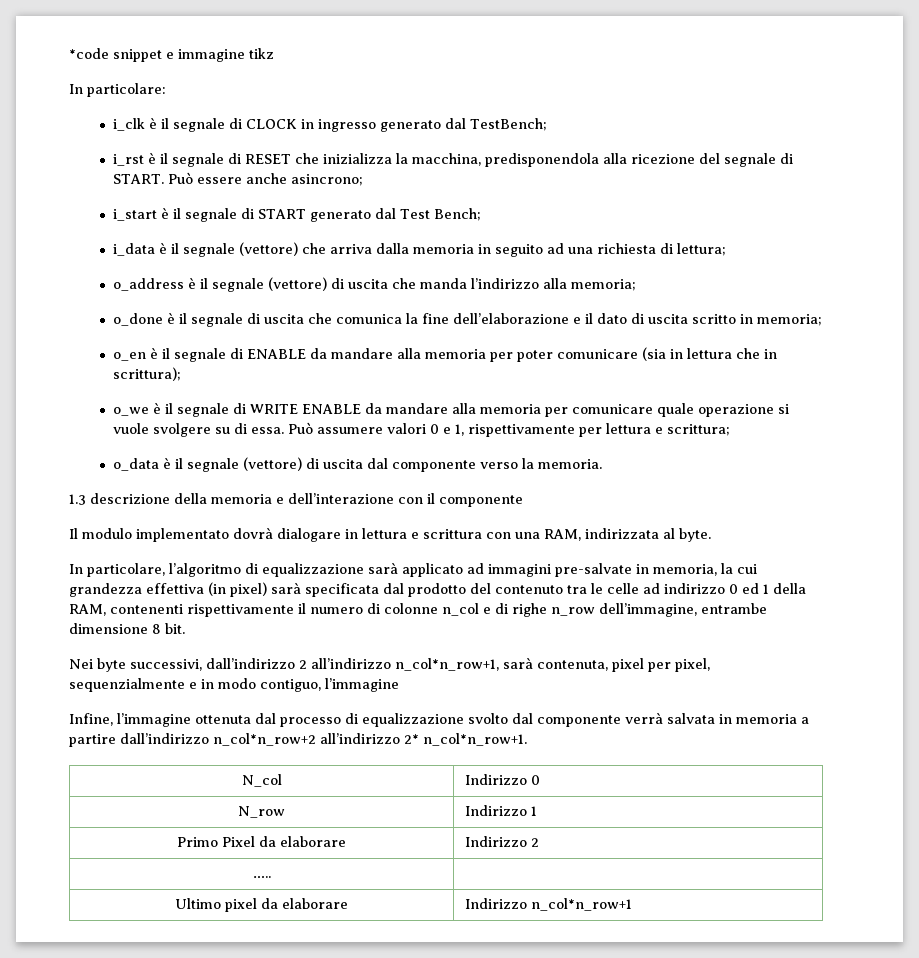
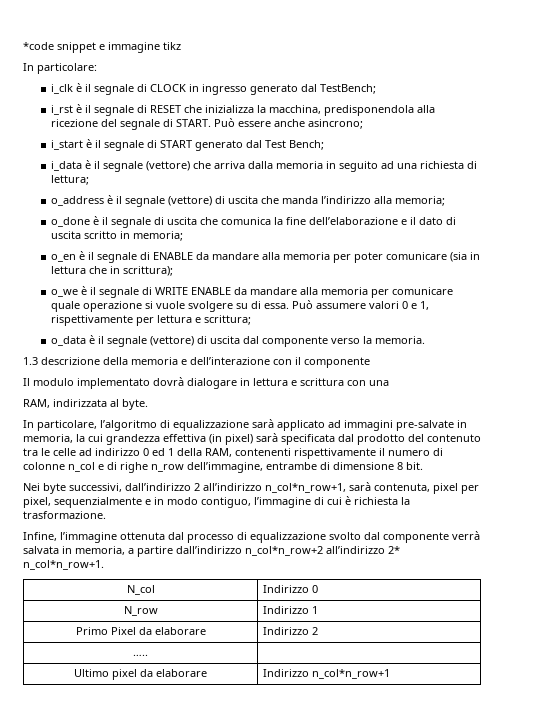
- Il modulo implementato dovrà dialogare in lettura e scrittura con una RAM, indirizzata al byte.
+ Il modulo implementato dovrà dialogare in lettura e scrittura con una
+ RAM, indirizzata al byte.
- In particolare, l’algoritmo di equalizzazione sarà applicato ad immagini pre-salvate in memoria, la cui grandezza effettiva (in pixel) sarà specificata dal prodotto del contenuto tra le celle ad indirizzo 0 ed 1 della RAM, contenenti rispettivamente il numero di colonne n_col e di righe n_row dell’immagine, entrambe dimensione 8 bit.
+ In particolare, l’algoritmo di equalizzazione sarà applicato ad immagini pre-salvate in memoria, la cui grandezza effettiva (in pixel) sarà specificata dal prodotto del contenuto tra le celle ad indirizzo 0 ed 1 della RAM, contenenti rispettivamente il numero di colonne n_col e di righe n_row dell’immagine, entrambe di dimensione 8 bit.
- Nei byte successivi, dall’indirizzo 2 all’indirizzo n_col*n_row+1, sarà contenuta, pixel per pixel, sequenzialmente e in modo contiguo, l’immagine
+ Nei byte successivi, dall’indirizzo 2 all’indirizzo n_col*n_row+1, sarà contenuta, pixel per pixel, sequenzialmente e in modo contiguo, l’immagine di cui è richiesta la trasformazione.
- Infine, l’immagine ottenuta dal processo di equalizzazione svolto dal componente verrà salvata in memoria a partire dall’indirizzo n_col*n_row+2 all’indirizzo 2* n_col*n_row+1.
+ Infine, l’immagine ottenuta dal processo di equalizzazione svolto dal componente verrà salvata in memoria, a partire dall’indirizzo n_col*n_row+2 all’indirizzo 2* n_col*n_row+1.

